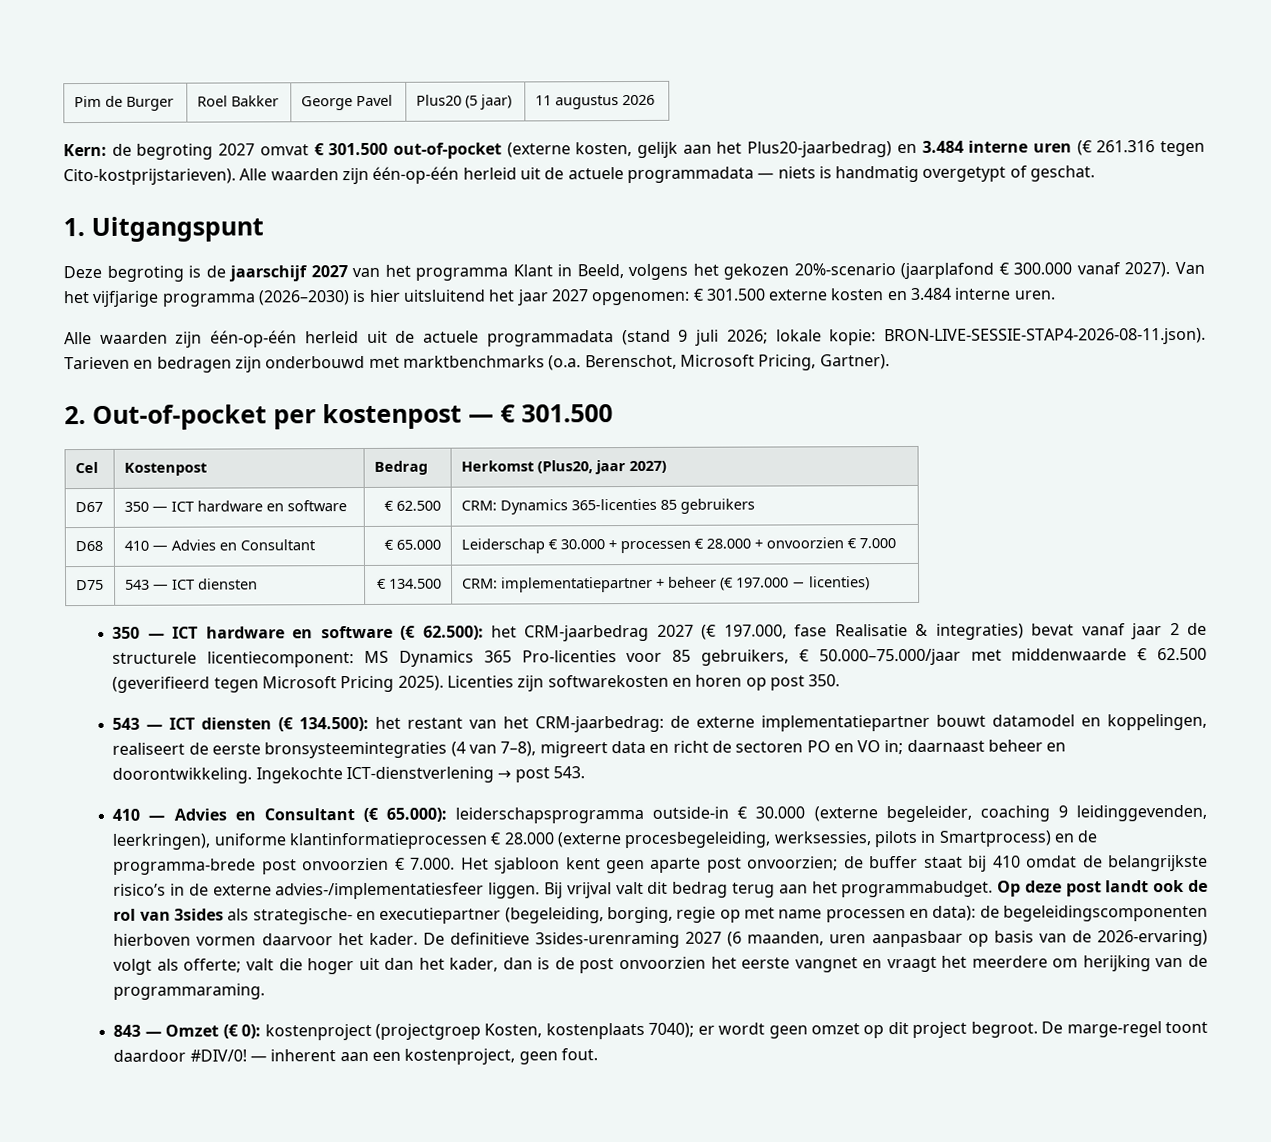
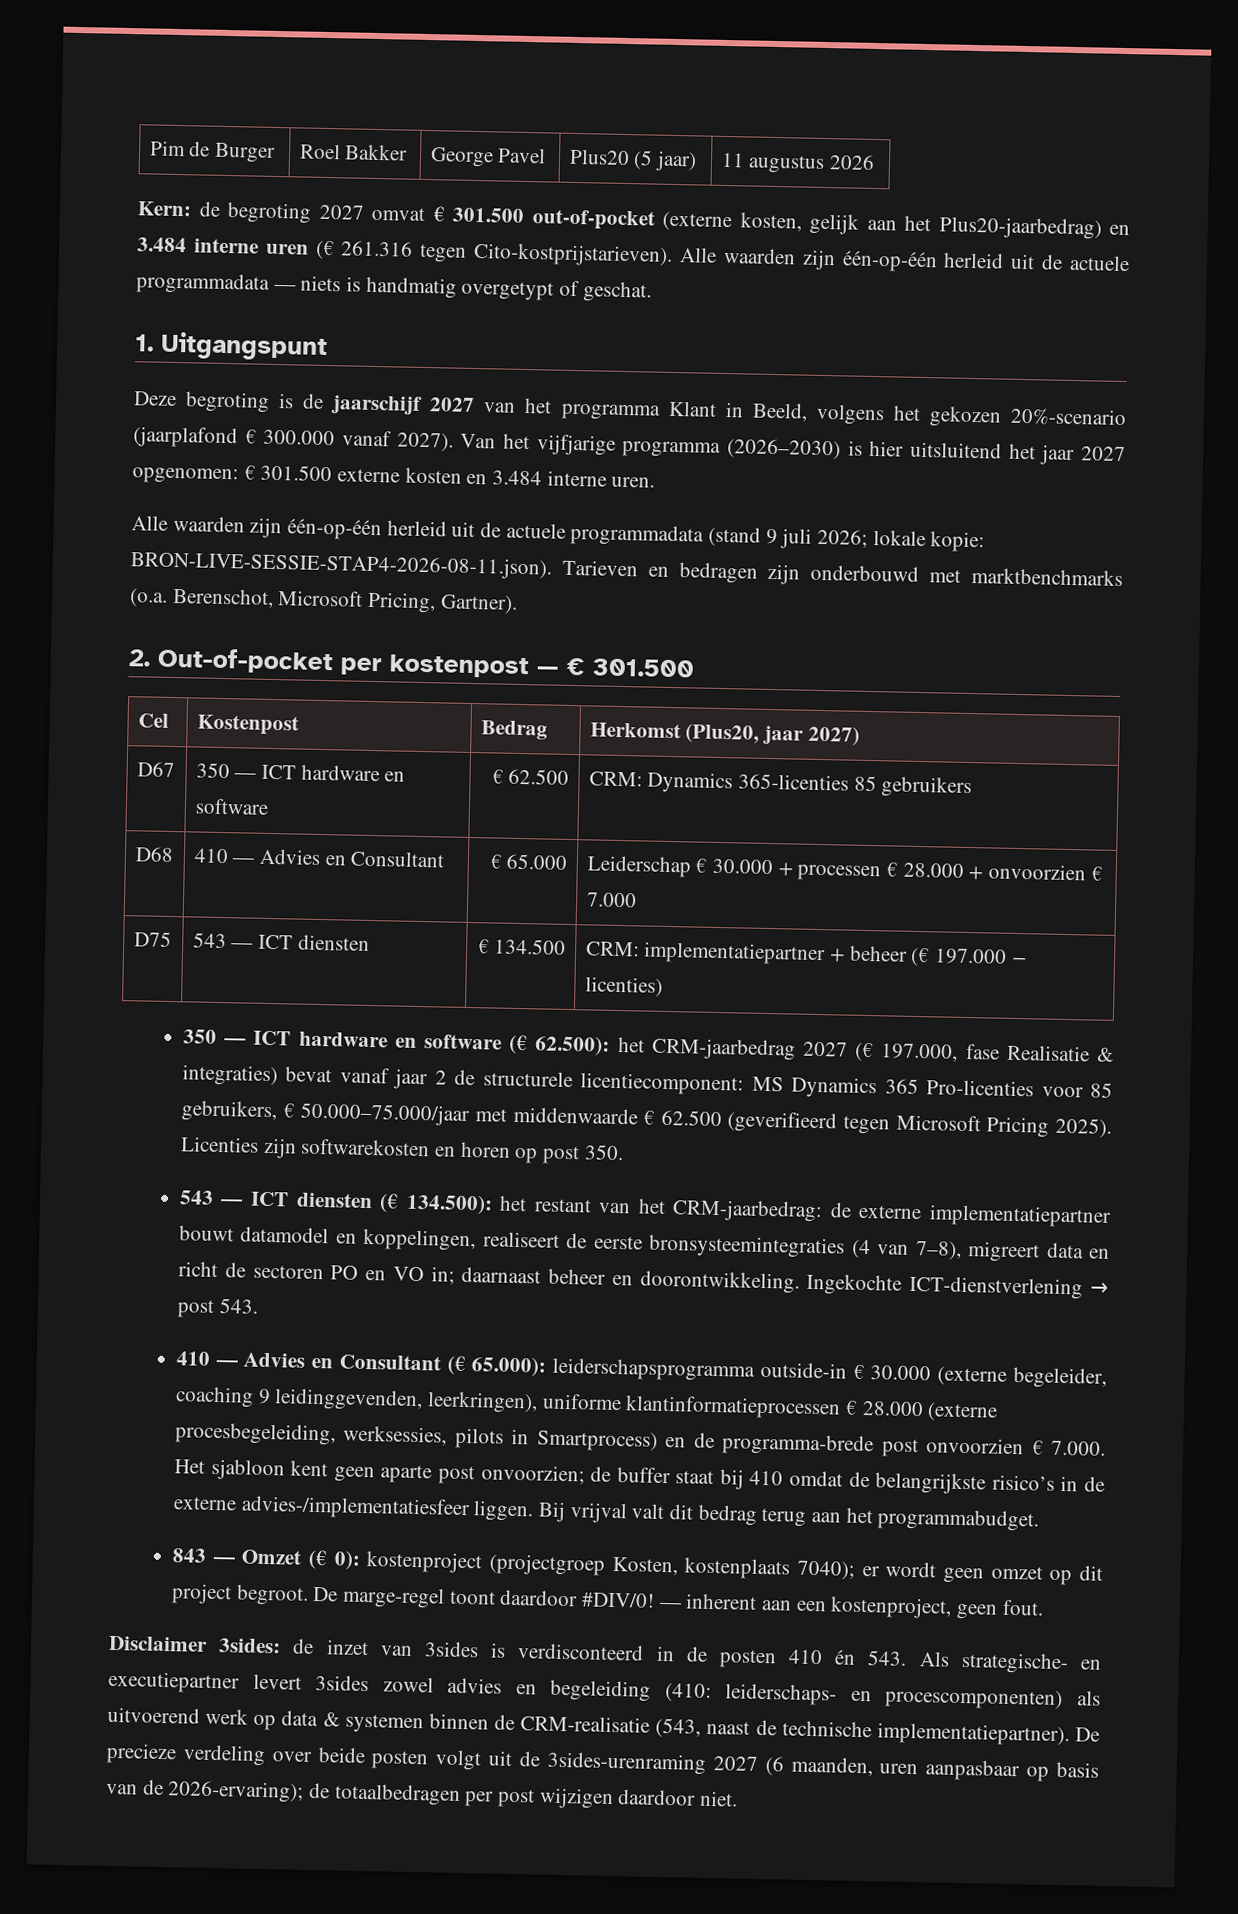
- Op deze post landt ook de rol van 3sides als strategische- en executiepartner (begeleiding, borging, regie op met name processen en data): de begeleidingscomponenten hierboven vormen daarvoor het kader. De definitieve 3sides-urenraming 2027 (6 maanden, uren aanpasbaar op basis van de 2026-ervaring) volgt als offerte; valt die hoger uit dan het kader, dan is de post onvoorzien het eerste vangnet en vraagt het meerdere om herijking van de programmaraming.
+ Disclaimer 3sides: de inzet van 3sides is verdisconteerd in de posten 410 én 543. Als strategische- en executiepartner levert 3sides zowel advies en begeleiding (410: leiderschaps- en procescomponenten) als uitvoerend werk op data & systemen binnen de CRM-realisatie (543, naast de technische implementatiepartner). De precieze verdeling over beide posten volgt uit de 3sides-urenraming 2027 (6 maanden, uren aanpasbaar op basis van de 2026-ervaring); de totaalbedragen per post wijzigen daardoor niet.

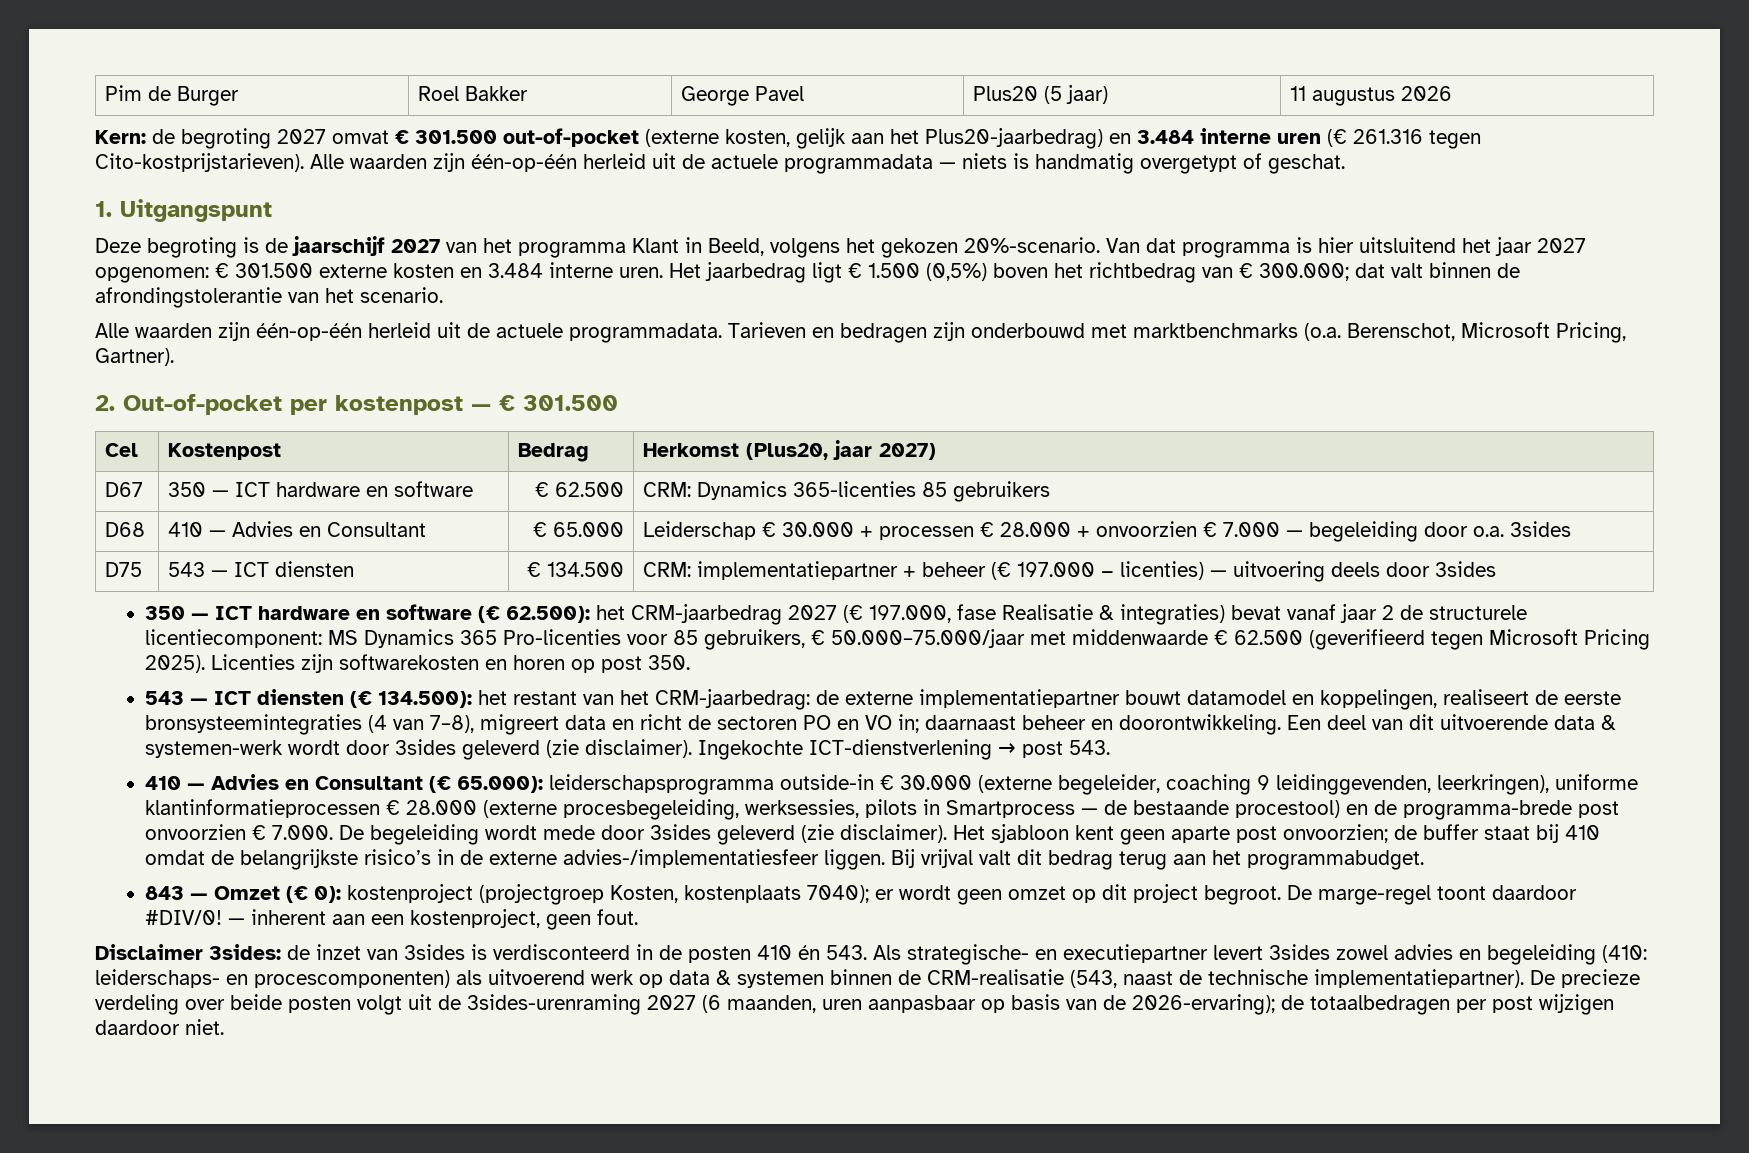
- Deze begroting is de jaarschijf 2027 van het programma Klant in Beeld, volgens het gekozen 20%-scenario (jaarplafond € 300.000 vanaf 2027). Van het vijfjarige programma (2026–2030) is hier uitsluitend het jaar 2027 opgenomen: € 301.500 externe kosten en 3.484 interne uren.
- Alle waarden zijn één-op-één herleid uit de actuele programmadata (stand 9 juli 2026; lokale kopie: BRON-LIVE-SESSIE-STAP4-2026-08-11.json). Tarieven en bedragen zijn onderbouwd met marktbenchmarks (o.a. Berenschot, Microsoft Pricing, Gartner).
+ Deze begroting is de jaarschijf 2027 van het programma Klant in Beeld, volgens het gekozen 20%-scenario. Van dat programma is hier uitsluitend het jaar 2027 opgenomen: € 301.500 externe kosten en 3.484 interne uren. Het jaarbedrag ligt € 1.500 (0,5%) boven het richtbedrag van € 300.000; dat valt binnen de afrondingstolerantie van het scenario.
+ Alle waarden zijn één-op-één herleid uit de actuele programmadata. Tarieven en bedragen zijn onderbouwd met marktbenchmarks (o.a. Berenschot, Microsoft Pricing, Gartner).
- D68 | 410 — Advies en Consultant | € 65.000 | Leiderschap € 30.000 + processen € 28.000 + onvoorzien € 7.000
+ D68 | 410 — Advies en Consultant | € 65.000 | Leiderschap € 30.000 + processen € 28.000 + onvoorzien € 7.000 — begeleiding door o.a. 3sides
- D75 | 543 — ICT diensten | € 134.500 | CRM: implementatiepartner + beheer (€ 197.000 − licenties)
+ D75 | 543 — ICT diensten | € 134.500 | CRM: implementatiepartner + beheer (€ 197.000 − licenties) — uitvoering deels door 3sides
+ Een deel van dit uitvoerende data & systemen-werk wordt door 3sides geleverd (zie disclaimer).
- 410 — Advies en Consultant (€ 65.000): leiderschapsprogramma outside-in € 30.000 (externe begeleider, coaching 9 leidinggevenden, leerkringen), uniforme klantinformatieprocessen € 28.000 (externe procesbegeleiding, werksessies, pilots in Smartprocess) en de programma-brede post onvoorzien € 7.000. Het sjabloon kent geen aparte post onvoorzien; de buffer staat bij 410 omdat de belangrijkste risico’s in de externe advies-/implementatiesfeer liggen.
+ 410 — Advies en Consultant (€ 65.000): leiderschapsprogramma outside-in € 30.000 (externe begeleider, coaching 9 leidinggevenden, leerkringen), uniforme klantinformatieprocessen € 28.000 (externe procesbegeleiding, werksessies, pilots in Smartprocess — de bestaande procestool) en de programma-brede post onvoorzien € 7.000. De begeleiding wordt mede door 3sides geleverd (zie disclaimer). Het sjabloon kent geen aparte post onvoorzien; de buffer staat bij 410 omdat de belangrijkste risico’s in de externe advies-/implementatiesfeer liggen.

